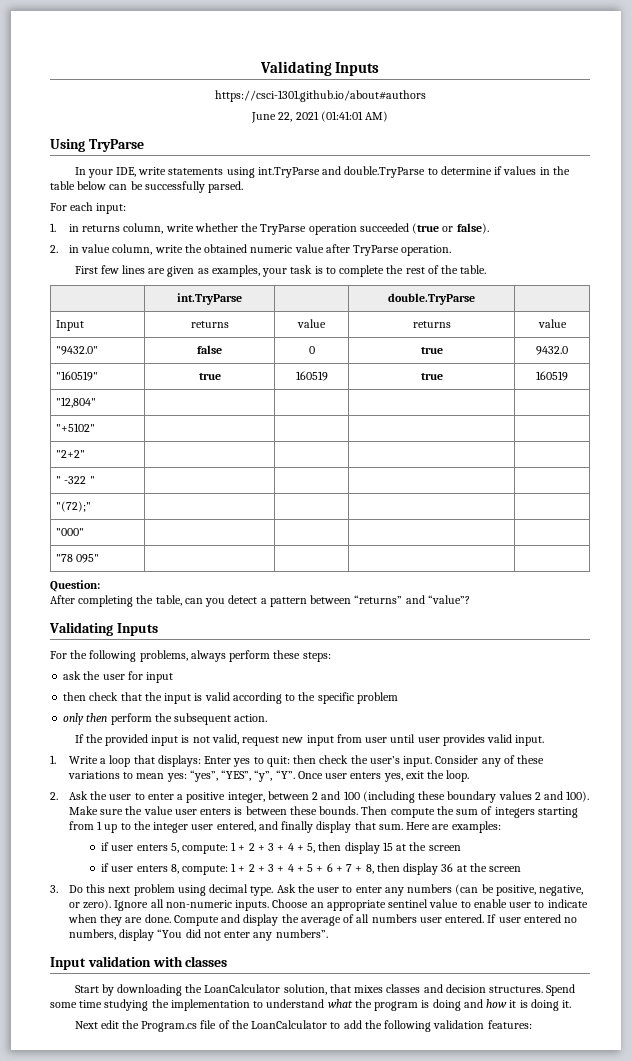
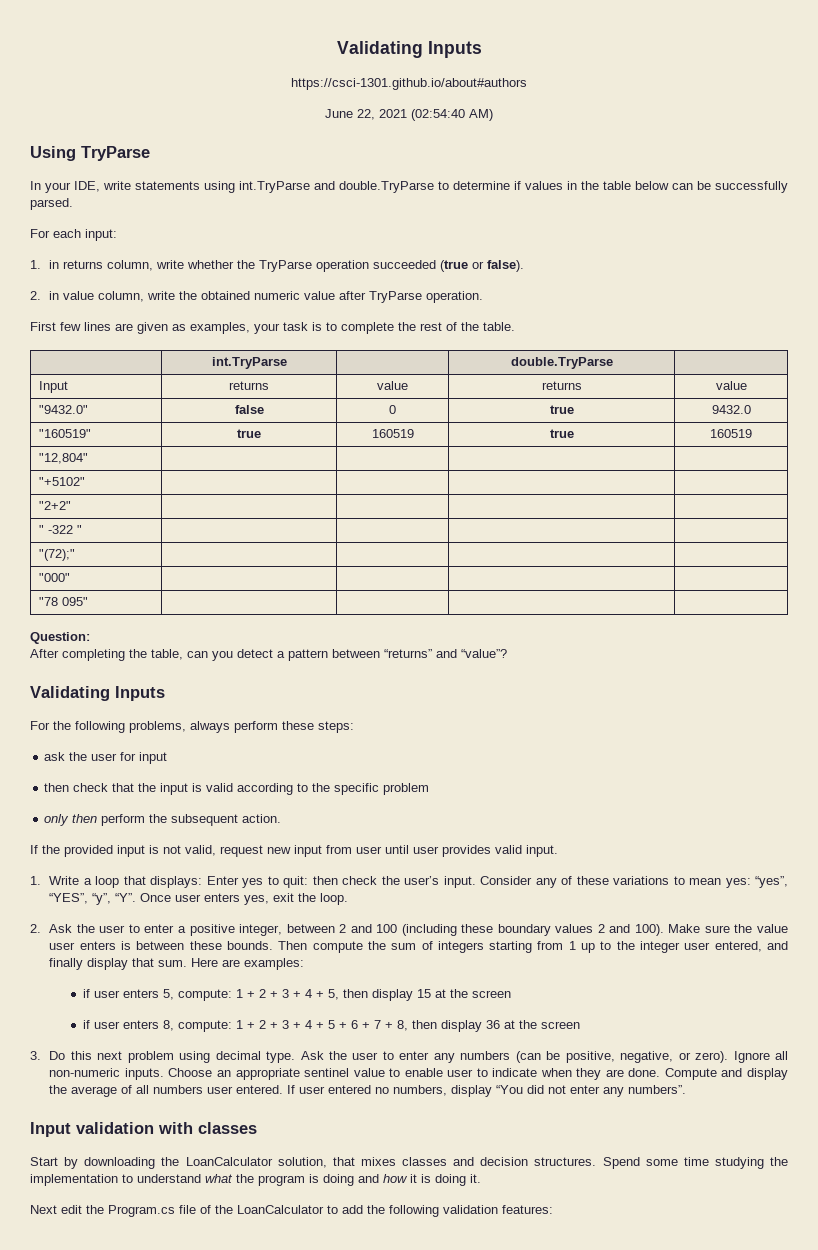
- June 22, 2021 (01:41:01 AM)
+ June 22, 2021 (02:54:40 AM)

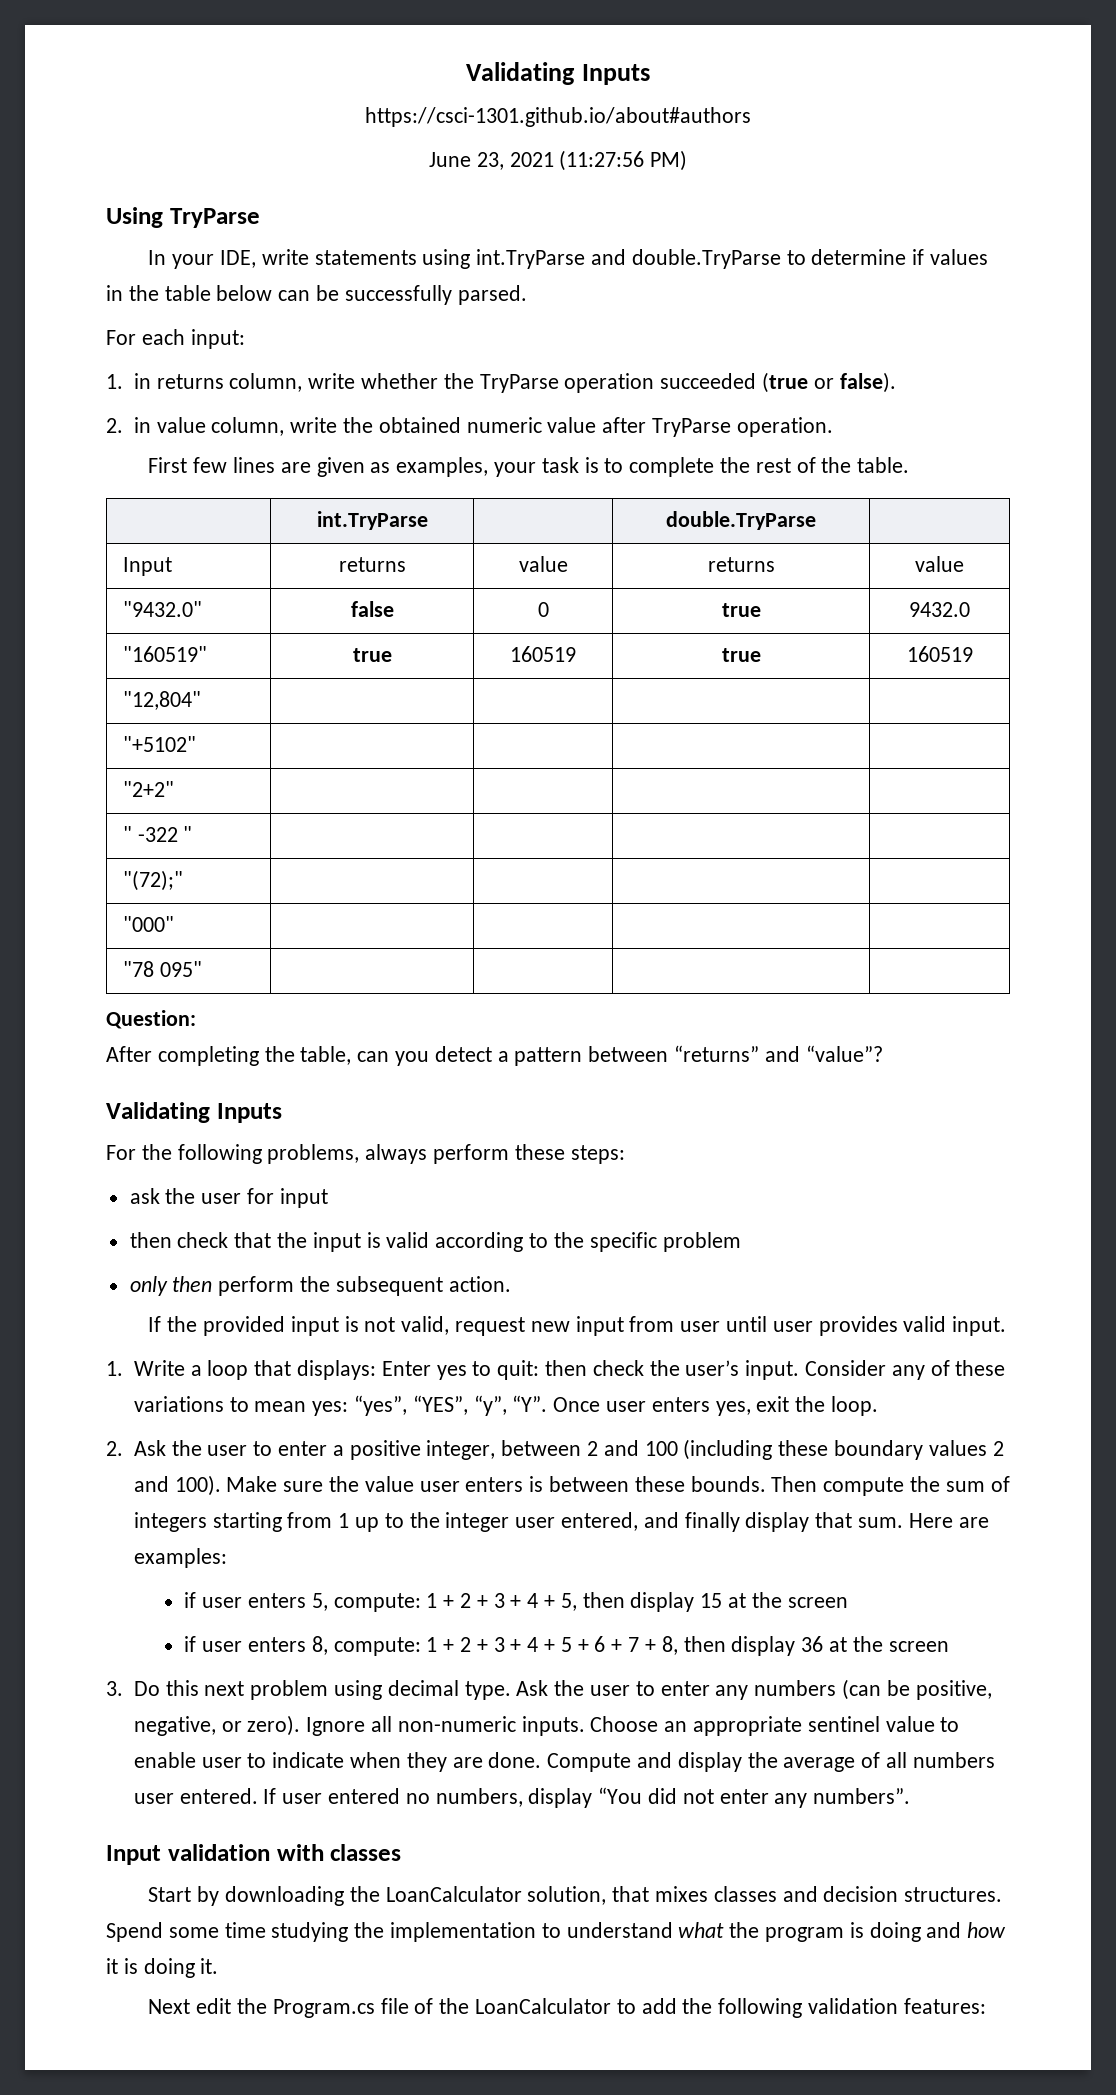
- June 22, 2021 (02:54:40 AM)
+ June 23, 2021 (11:27:56 PM)

